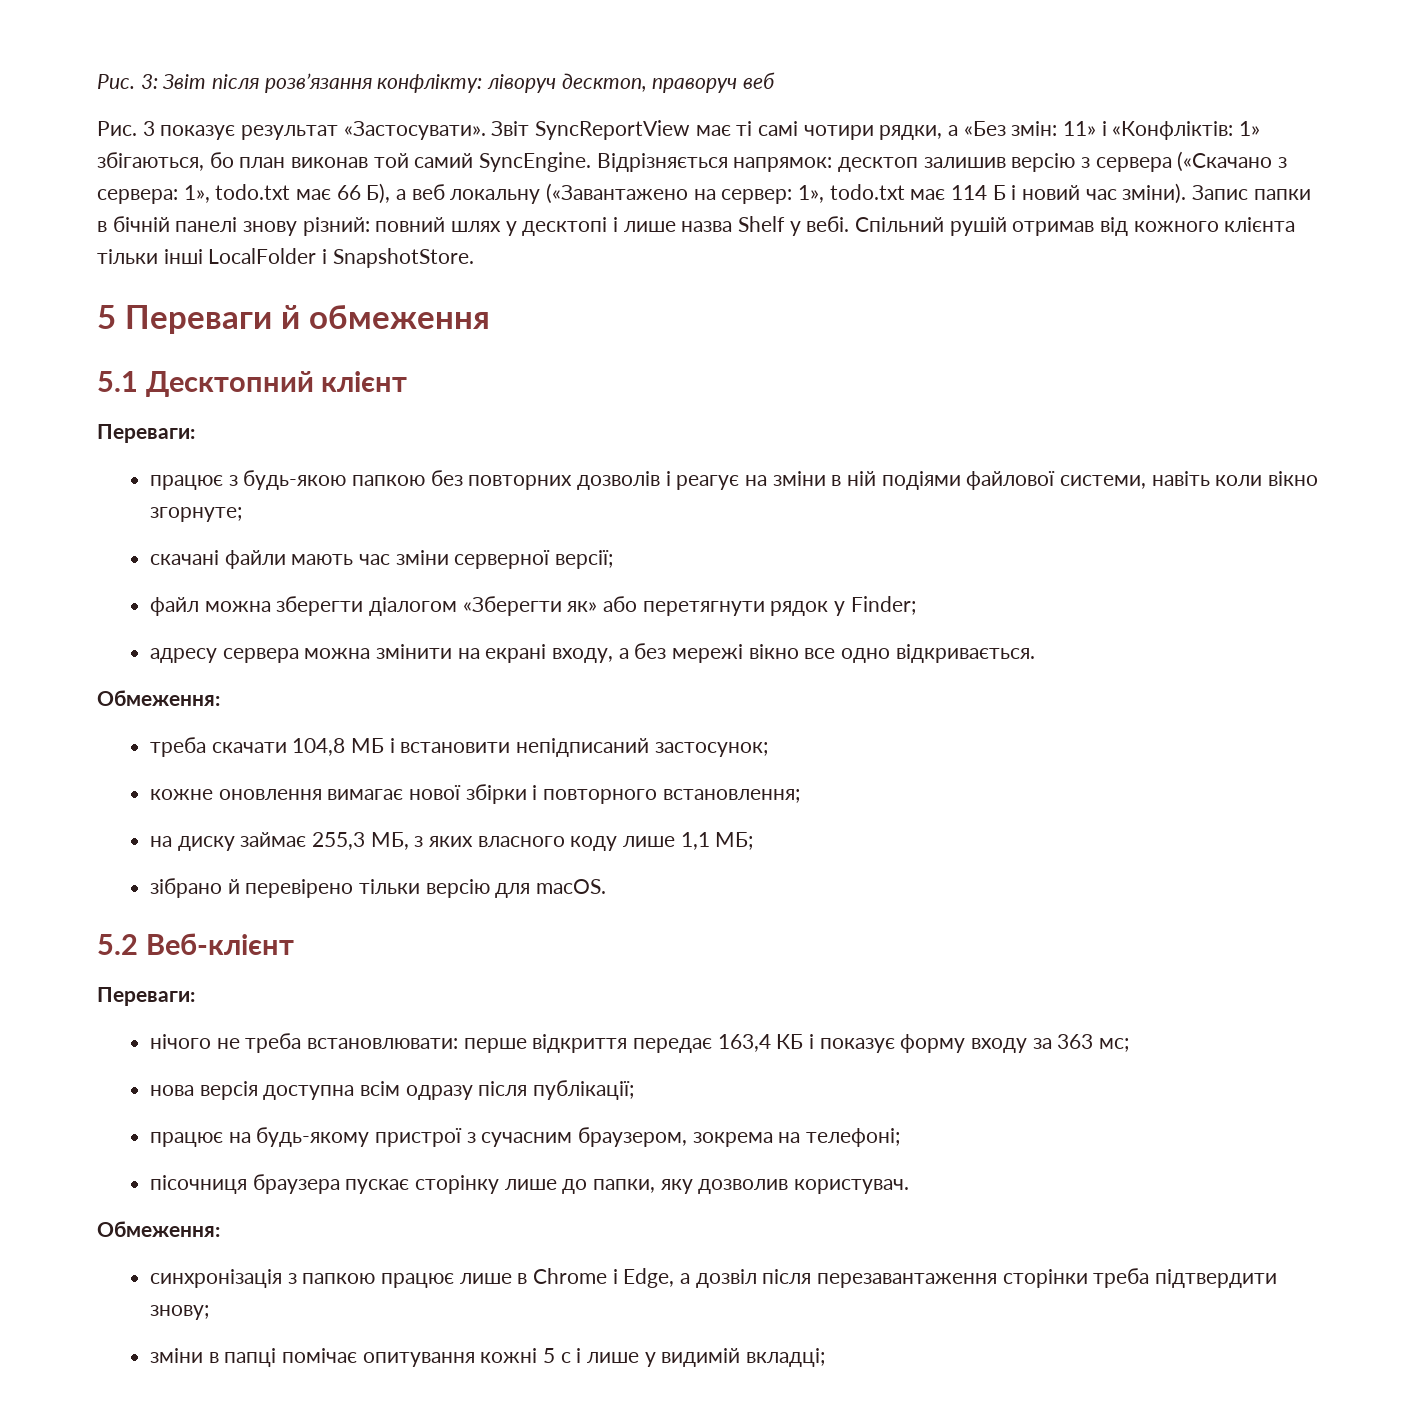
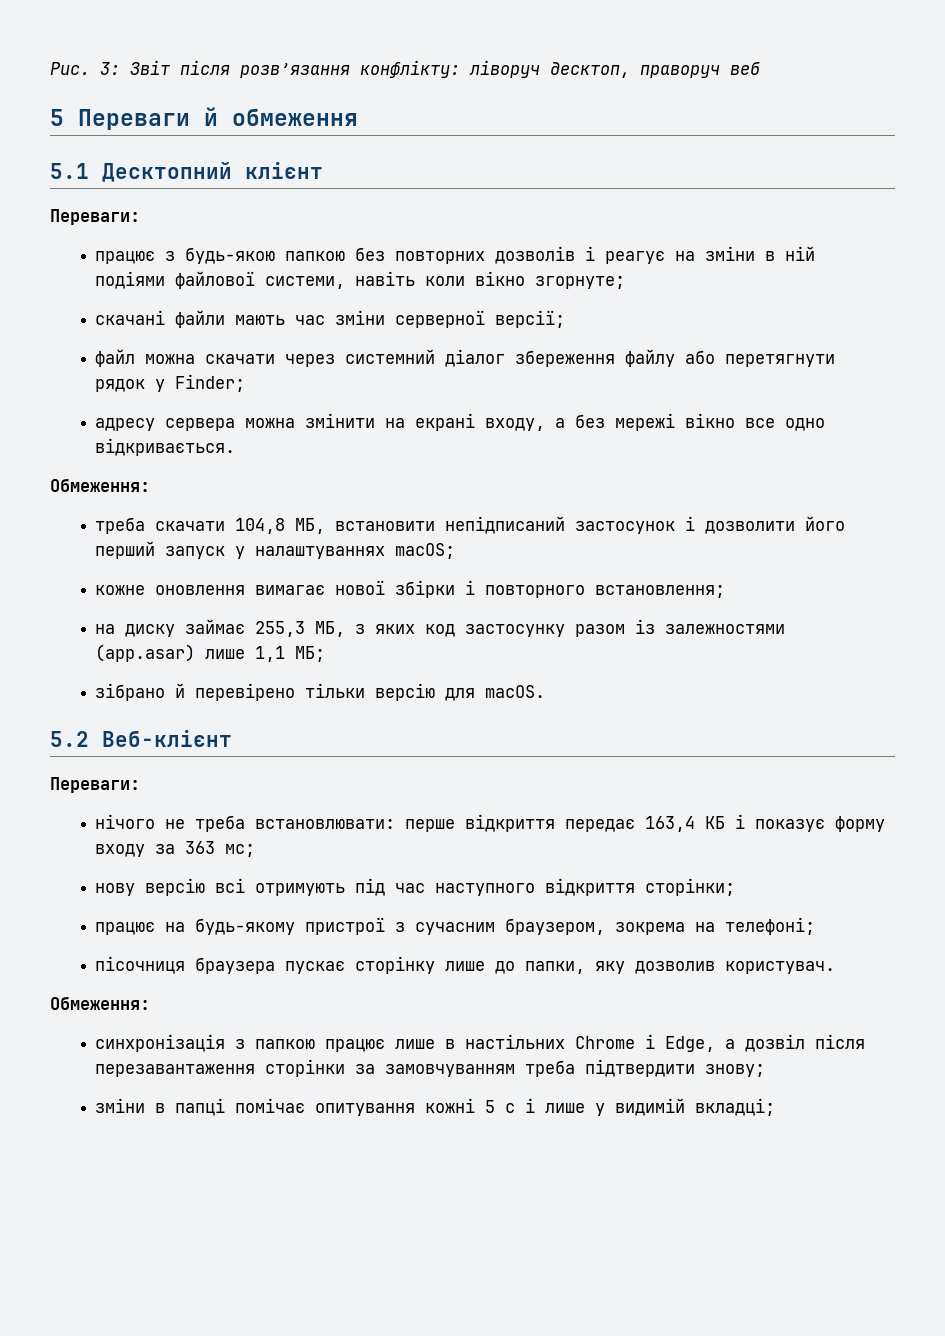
- Рис. 3 показує результат «Застосувати». Звіт SyncReportView має ті самі чотири рядки, а «Без змін: 11» і «Конфліктів: 1» збігаються, бо план виконав той самий SyncEngine. Відрізняється напрямок: десктоп залишив версію з сервера («Скачано з сервера: 1», todo.txt має 66 Б), а веб локальну («Завантажено на сервер: 1», todo.txt має 114 Б і новий час зміни). Запис папки в бічній панелі знову різний: повний шлях у десктопі і лише назва Shelf у вебі. Спільний рушій отримав від кожного клієнта тільки інші LocalFolder і SnapshotStore.
- файл можна зберегти діалогом «Зберегти як» або перетягнути рядок у Finder;
+ файл можна скачати через системний діалог збереження файлу або перетягнути рядок у Finder;
- треба скачати 104,8 МБ і встановити непідписаний застосунок;
+ треба скачати 104,8 МБ, встановити непідписаний застосунок і дозволити його перший запуск у налаштуваннях macOS;
- на диску займає 255,3 МБ, з яких власного коду лише 1,1 МБ;
+ на диску займає 255,3 МБ, з яких код застосунку разом із залежностями (app.asar) лише 1,1 МБ;
- нова версія доступна всім одразу після публікації;
+ нову версію всі отримують під час наступного відкриття сторінки;
- синхронізація з папкою працює лише в Chrome і Edge, а дозвіл після перезавантаження сторінки треба підтвердити знову;
+ синхронізація з папкою працює лише в настільних Chrome і Edge, а дозвіл після перезавантаження сторінки за замовчуванням треба підтвердити знову;

